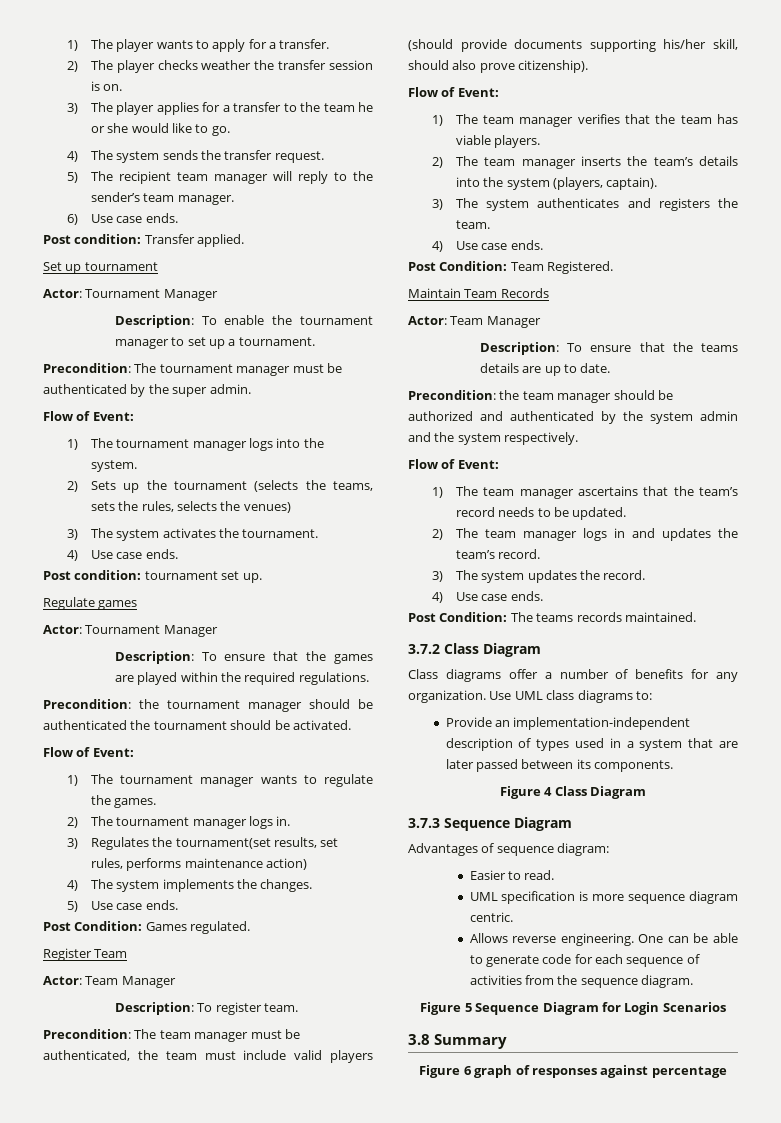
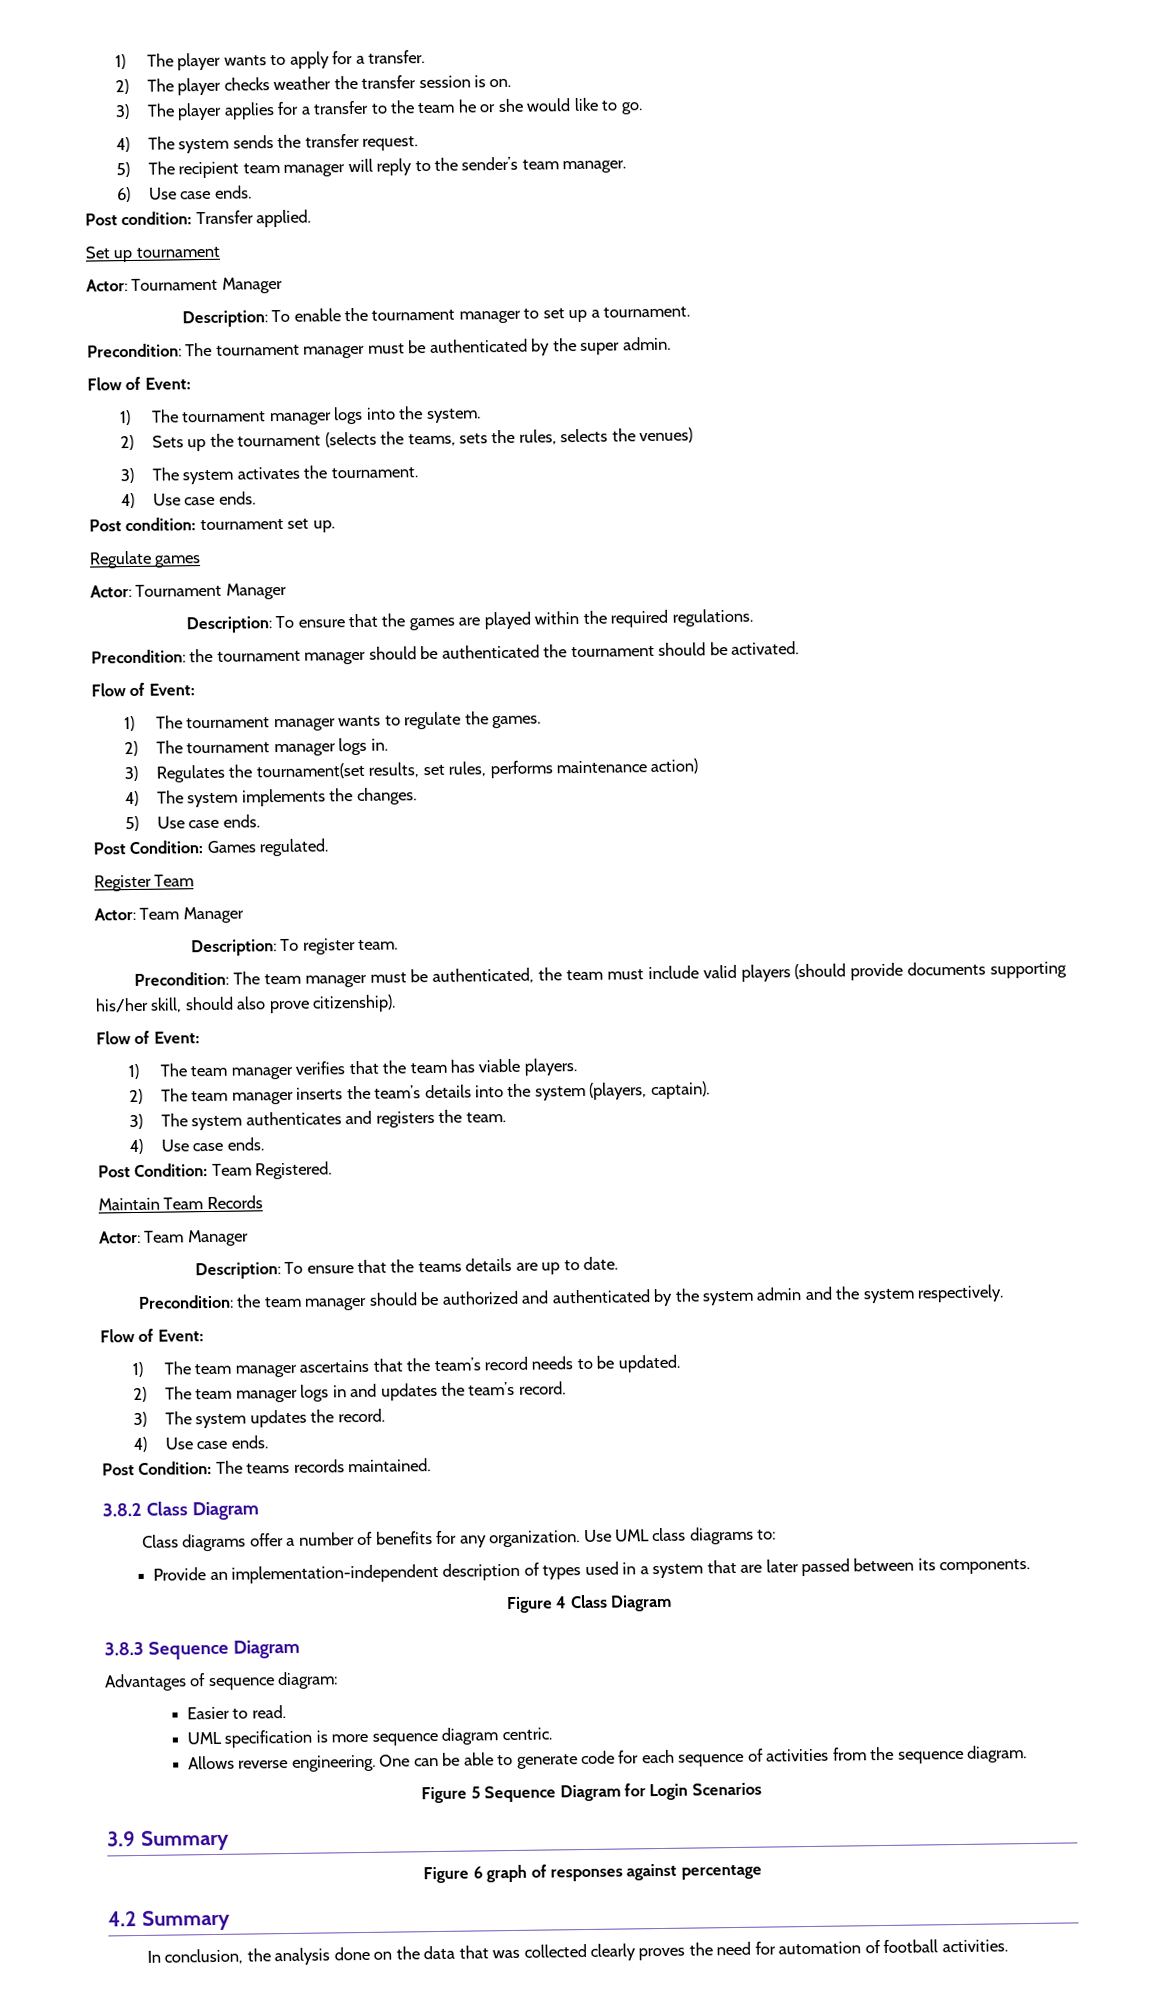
- 3.7.2 Class Diagram
+ 3.8.2 Class Diagram
- 3.7.3 Sequence Diagram
+ 3.8.3 Sequence Diagram
- 3.8 Summary
+ 3.9 Summary
+ 4.2 Summary
+ In conclusion, the analysis done on the data that was collected clearly proves the need for automation of football activities.

